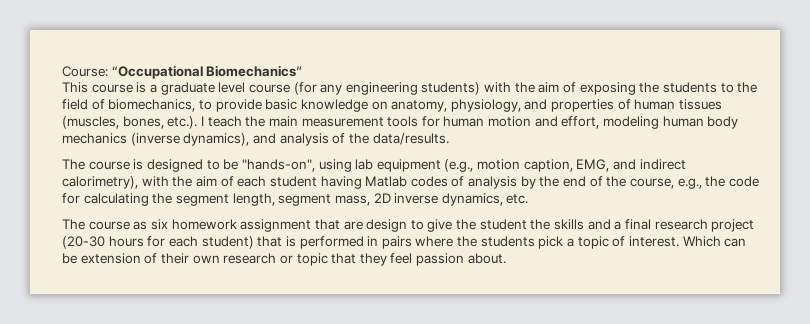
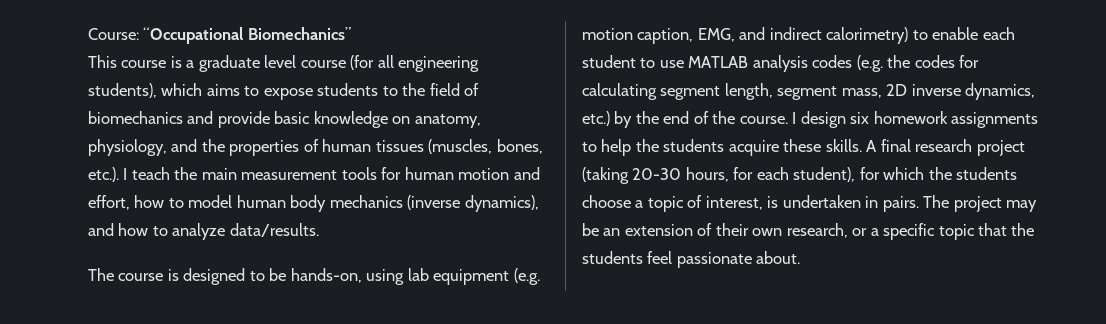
- This course is a graduate level course (for any engineering students) with the aim of exposing the students to the field of biomechanics, to provide basic knowledge on anatomy, physiology, and properties of human tissues (muscles, bones, etc.). I teach the main measurement tools for human motion and effort, modeling human body mechanics (inverse dynamics), and analysis of the data/results.
+ This course is a graduate level course (for all engineering students), which aims to expose students to the field of biomechanics and provide basic knowledge on anatomy, physiology, and the properties of human tissues (muscles, bones, etc.). I teach the main measurement tools for human motion and effort, how to model human body mechanics (inverse dynamics), and how to analyze data/results.
- The course is designed to be "hands-on", using lab equipment (e.g., motion caption, EMG, and indirect calorimetry), with the aim of each student having Matlab codes of analysis by the end of the course, e.g., the code for calculating the segment length, segment mass, 2D inverse dynamics, etc.
- The course as six homework assignment that are design to give the student the skills and a final research project (20-30 hours for each student) that is performed in pairs where the students pick a topic of interest. Which can be extension of their own research or topic that they feel passion about.
+ The course is designed to be hands-on, using lab equipment (e.g. motion caption, EMG, and indirect calorimetry) to enable each student to use MATLAB analysis codes (e.g. the codes for calculating segment length, segment mass, 2D inverse dynamics, etc.) by the end of the course. I design six homework assignments to help the students acquire these skills. A final research project (taking 20-30 hours, for each student), for which the students choose a topic of interest, is undertaken in pairs. The project may be an extension of their own research, or a specific topic that the students feel passionate about.

